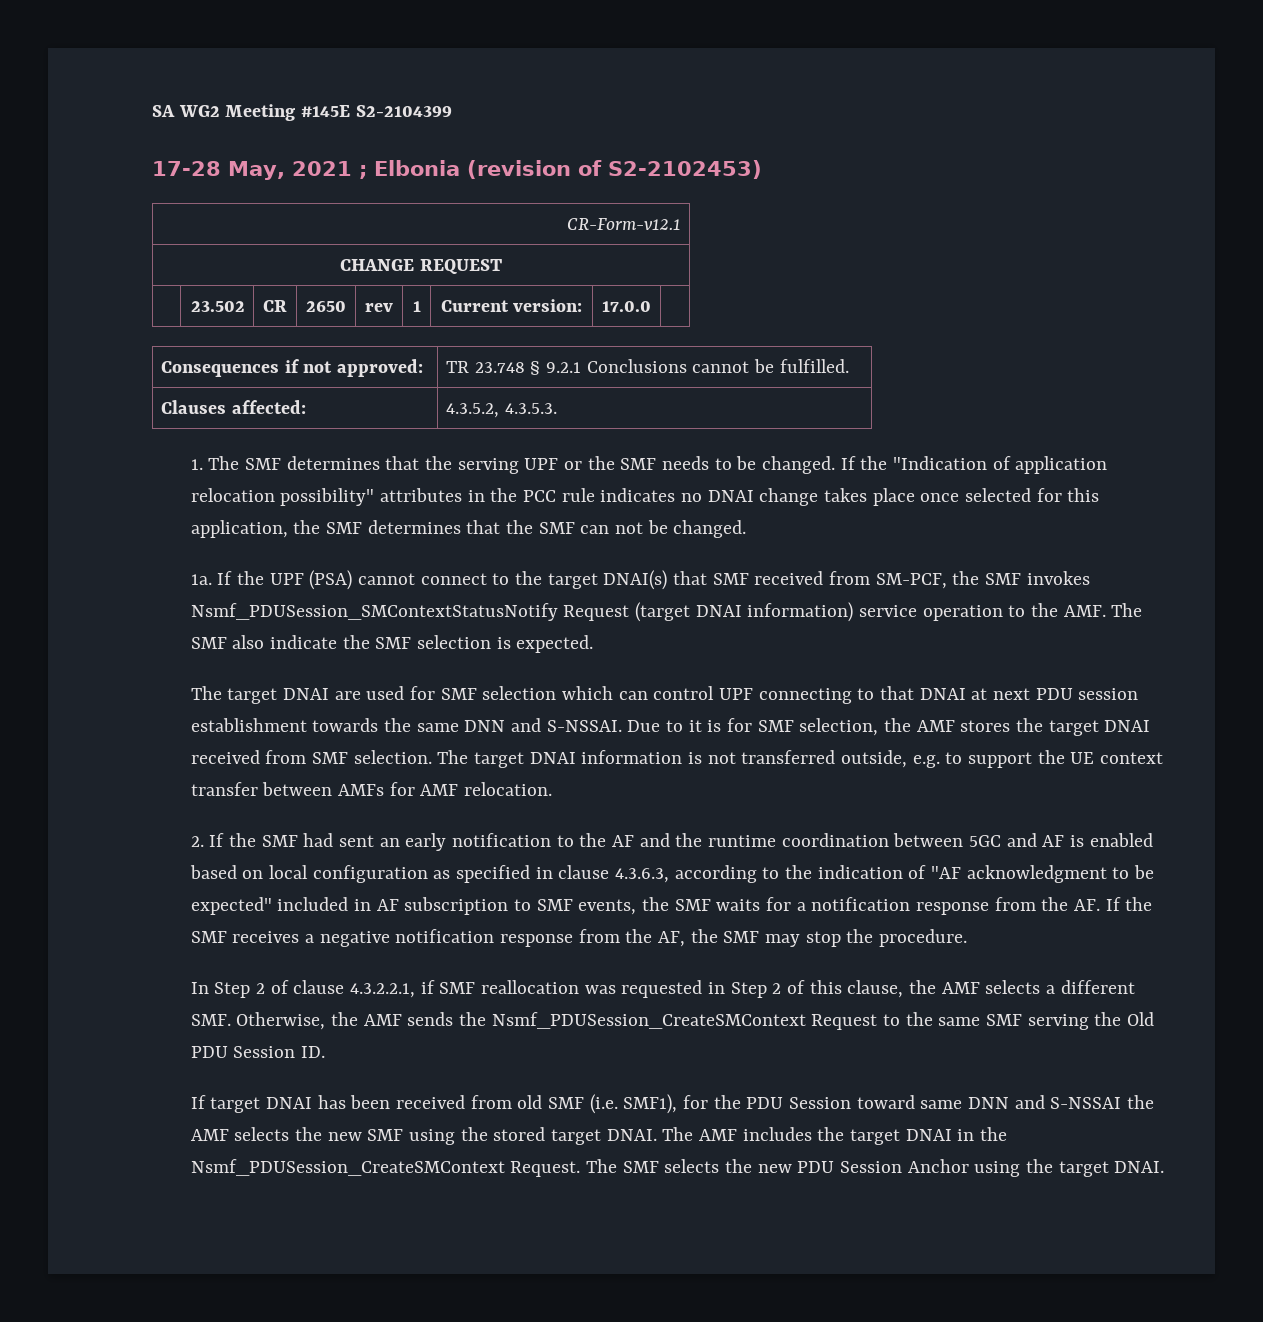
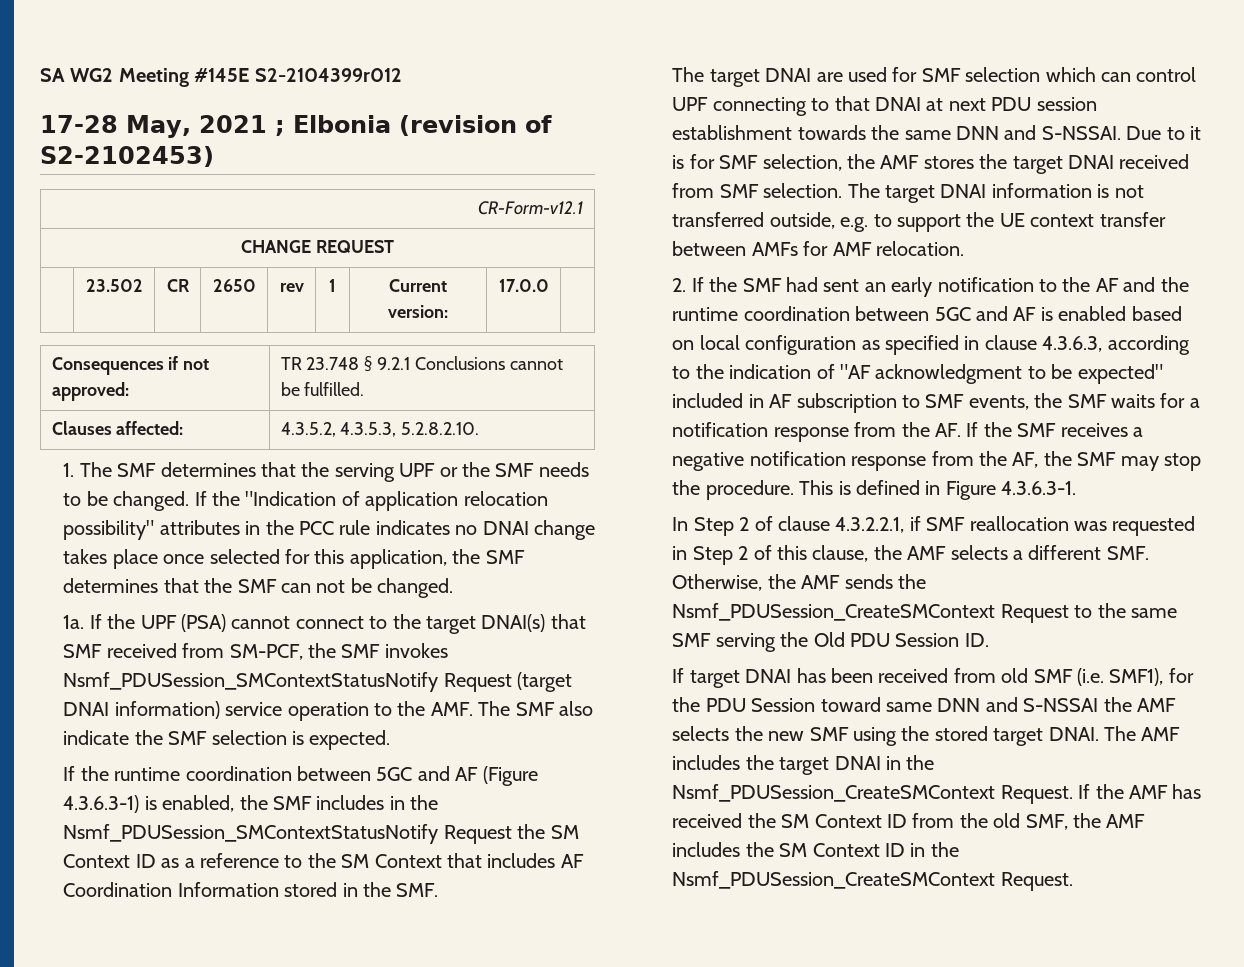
- SA WG2 Meeting #145E S2-2104399
+ SA WG2 Meeting #145E S2-2104399r012
- Clauses affected: | 4.3.5.2, 4.3.5.3.
+ Clauses affected: | 4.3.5.2, 4.3.5.3, 5.2.8.2.10.
+ If the runtime coordination between 5GC and AF (Figure 4.3.6.3-1) is enabled, the SMF includes in the Nsmf_PDUSession_SMContextStatusNotify Request the SM Context ID as a reference to the SM Context that includes AF Coordination Information stored in the SMF.
+ This is defined in Figure 4.3.6.3-1.
- The SMF selects the new PDU Session Anchor using the target DNAI.
+ If the AMF has received the SM Context ID from the old SMF, the AMF includes the SM Context ID in the Nsmf_PDUSession_CreateSMContext Request.

